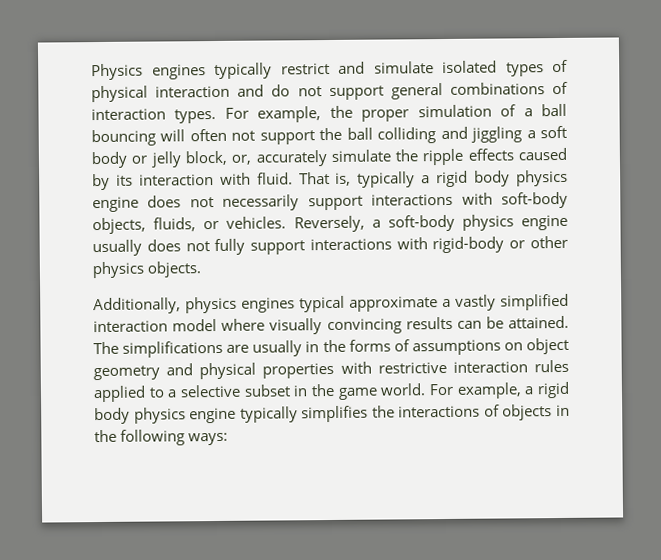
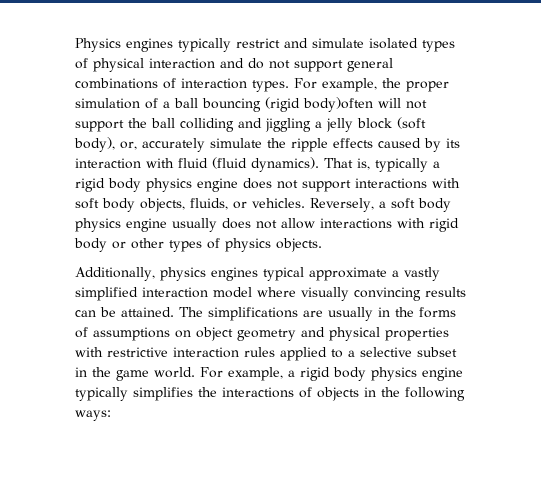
- For example, the proper simulation of a ball bouncing will often not support the ball colliding and jiggling a soft body or jelly block, or, accurately simulate the ripple effects caused by its interaction with fluid.
+ For example, the proper simulation of a ball bouncing (rigid body)often will not support the ball colliding and jiggling a jelly block (soft body), or, accurately simulate the ripple effects caused by its interaction with fluid (fluid dynamics).
- That is, typically a rigid body physics engine does not necessarily support interactions with soft-body objects, fluids, or vehicles.
+ That is, typically a rigid body physics engine does not support interactions with soft body objects, fluids, or vehicles.
- Reversely, a soft-body physics engine usually does not fully support interactions with rigid-body or other physics objects.
+ Reversely, a soft body physics engine usually does not allow interactions with rigid body or other types of physics objects.

